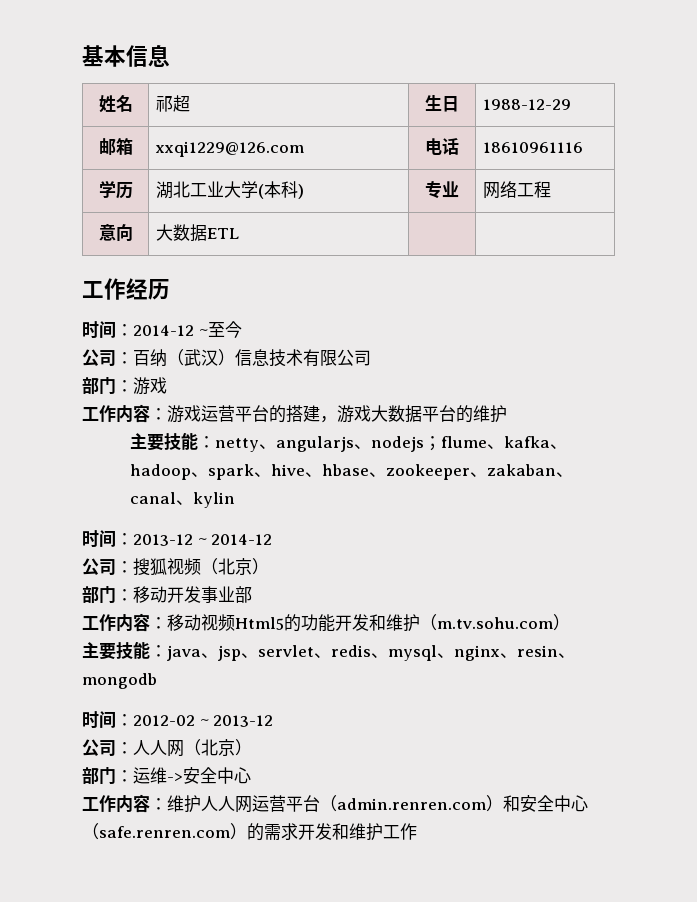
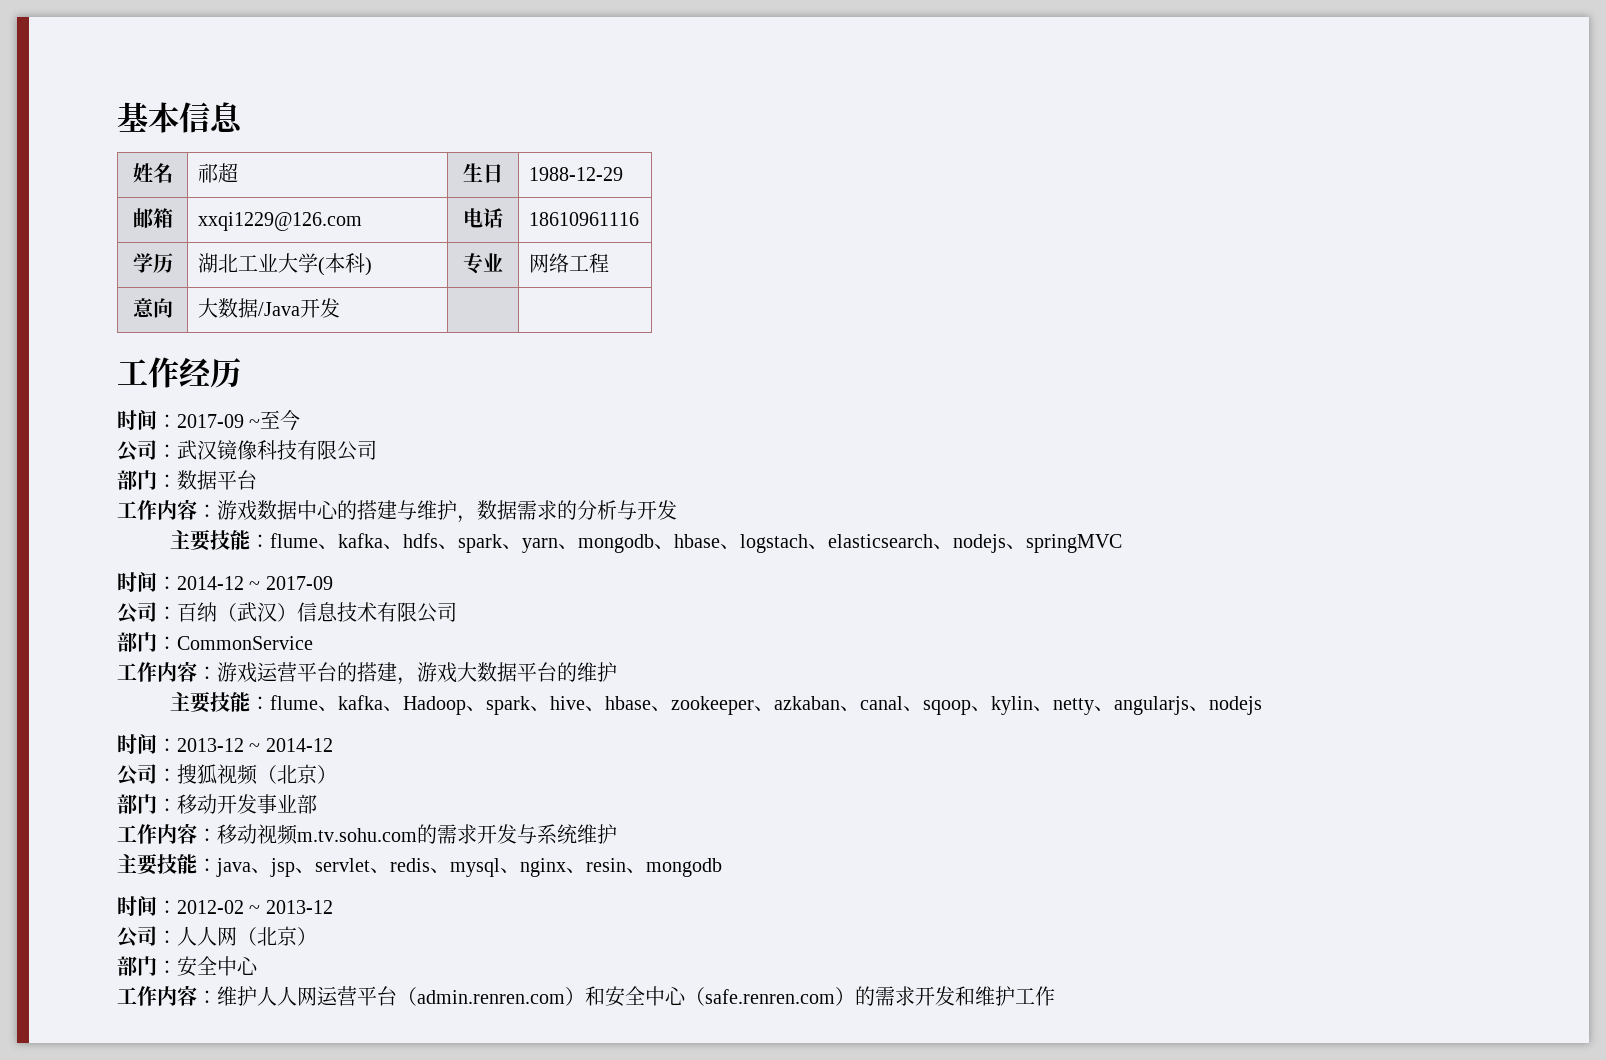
- 意向 | 大数据ETL | |
+ 意向 | 大数据/Java开发 | |
- 时间：2014-12 ~至今
+ 时间：2017-09 ~至今
+ 公司：武汉镜像科技有限公司
+ 部门：数据平台
+ 工作内容：游戏数据中心的搭建与维护，数据需求的分析与开发
+ 主要技能：flume、kafka、hdfs、spark、yarn、mongodb、hbase、logstach、elasticsearch、nodejs、springMVC
+ 时间：2014-12 ~ 2017-09
- 部门：游戏
+ 部门：CommonService
- 主要技能：netty、angularjs、nodejs；flume、kafka、hadoop、spark、hive、hbase、zookeeper、zakaban、canal、kylin
+ 主要技能：flume、kafka、Hadoop、spark、hive、hbase、zookeeper、azkaban、canal、sqoop、kylin、netty、angularjs、nodejs
- 工作内容：移动视频Html5的功能开发和维护（m.tv.sohu.com）
+ 工作内容：移动视频m.tv.sohu.com的需求开发与系统维护
- 部门：运维->安全中心
+ 部门：安全中心

